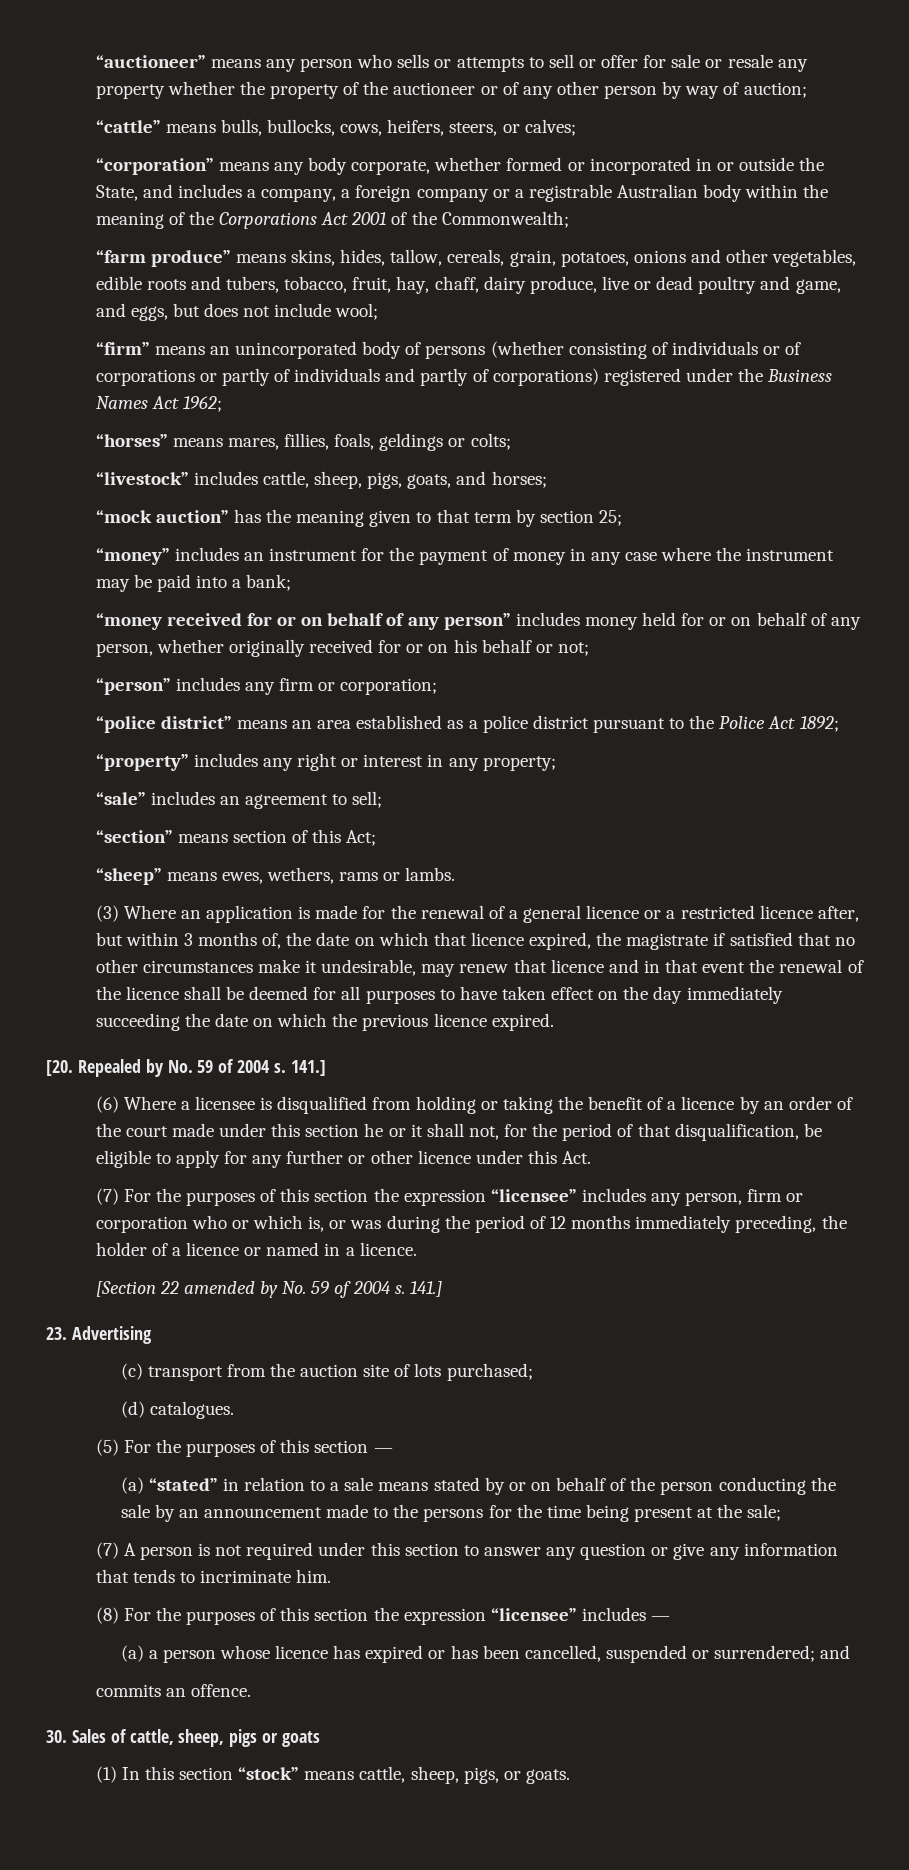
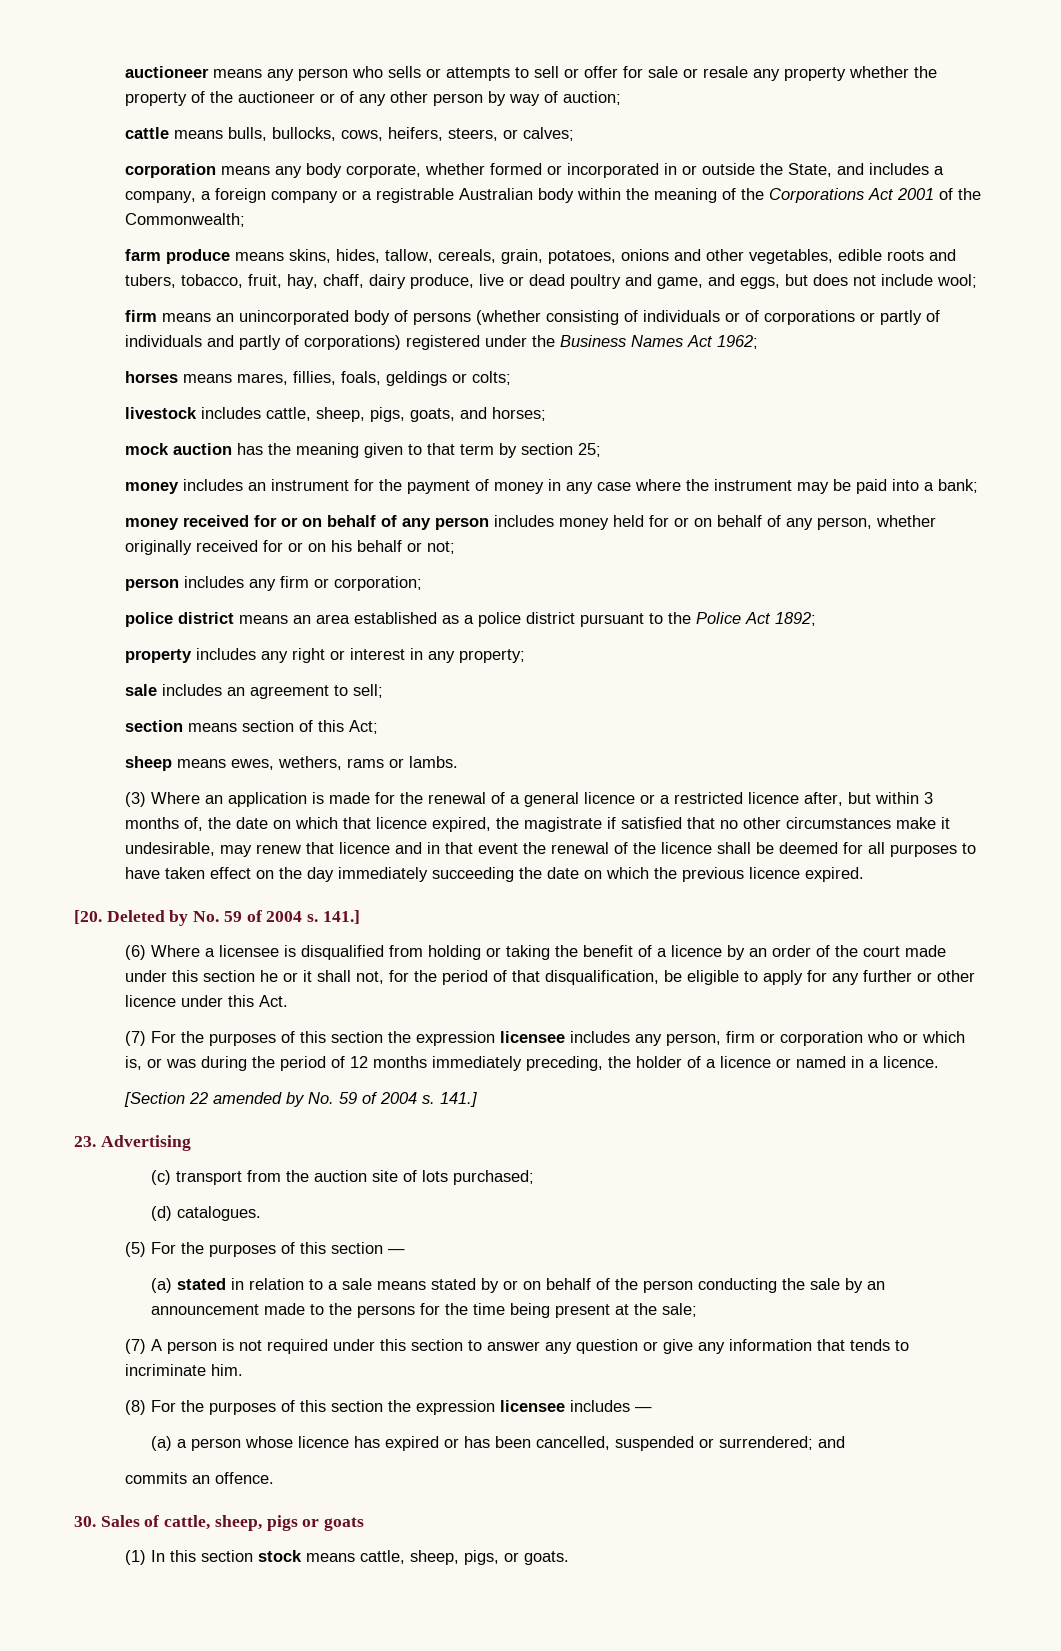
- “auctioneer” means any person who sells or attempts to sell or offer for sale or resale any property whether the property of the auctioneer or of any other person by way of auction;
+ auctioneer means any person who sells or attempts to sell or offer for sale or resale any property whether the property of the auctioneer or of any other person by way of auction;
- “cattle” means bulls, bullocks, cows, heifers, steers, or calves;
+ cattle means bulls, bullocks, cows, heifers, steers, or calves;
- “corporation” means any body corporate, whether formed or incorporated in or outside the State, and includes a company, a foreign company or a registrable Australian body within the meaning of the Corporations Act 2001 of the Commonwealth;
+ corporation means any body corporate, whether formed or incorporated in or outside the State, and includes a company, a foreign company or a registrable Australian body within the meaning of the Corporations Act 2001 of the Commonwealth;
- “farm produce” means skins, hides, tallow, cereals, grain, potatoes, onions and other vegetables, edible roots and tubers, tobacco, fruit, hay, chaff, dairy produce, live or dead poultry and game, and eggs, but does not include wool;
+ farm produce means skins, hides, tallow, cereals, grain, potatoes, onions and other vegetables, edible roots and tubers, tobacco, fruit, hay, chaff, dairy produce, live or dead poultry and game, and eggs, but does not include wool;
- “firm” means an unincorporated body of persons (whether consisting of individuals or of corporations or partly of individuals and partly of corporations) registered under the Business Names Act 1962;
+ firm means an unincorporated body of persons (whether consisting of individuals or of corporations or partly of individuals and partly of corporations) registered under the Business Names Act 1962;
- “horses” means mares, fillies, foals, geldings or colts;
+ horses means mares, fillies, foals, geldings or colts;
- “livestock” includes cattle, sheep, pigs, goats, and horses;
+ livestock includes cattle, sheep, pigs, goats, and horses;
- “mock auction” has the meaning given to that term by section 25;
+ mock auction has the meaning given to that term by section 25;
- “money” includes an instrument for the payment of money in any case where the instrument may be paid into a bank;
+ money includes an instrument for the payment of money in any case where the instrument may be paid into a bank;
- “money received for or on behalf of any person” includes money held for or on behalf of any person, whether originally received for or on his behalf or not;
+ money received for or on behalf of any person includes money held for or on behalf of any person, whether originally received for or on his behalf or not;
- “person” includes any firm or corporation;
+ person includes any firm or corporation;
- “police district” means an area established as a police district pursuant to the Police Act 1892;
+ police district means an area established as a police district pursuant to the Police Act 1892;
- “property” includes any right or interest in any property;
+ property includes any right or interest in any property;
- “sale” includes an agreement to sell;
+ sale includes an agreement to sell;
- “section” means section of this Act;
+ section means section of this Act;
- “sheep” means ewes, wethers, rams or lambs.
+ sheep means ewes, wethers, rams or lambs.
- [20. Repealed by No. 59 of 2004 s.
+ [20. Deleted by No. 59 of 2004 s.
- (7) For the purposes of this section the expression “licensee” includes any person, firm or corporation who or which is, or was during the period of 12 months immediately preceding, the holder of a licence or named in a licence.
+ (7) For the purposes of this section the expression licensee includes any person, firm or corporation who or which is, or was during the period of 12 months immediately preceding, the holder of a licence or named in a licence.
- (a) “stated” in relation to a sale means stated by or on behalf of the person conducting the sale by an announcement made to the persons for the time being present at the sale;
+ (a) stated in relation to a sale means stated by or on behalf of the person conducting the sale by an announcement made to the persons for the time being present at the sale;
- (8) For the purposes of this section the expression “licensee” includes —
+ (8) For the purposes of this section the expression licensee includes —
- (1) In this section “stock” means cattle, sheep, pigs, or goats.
+ (1) In this section stock means cattle, sheep, pigs, or goats.

